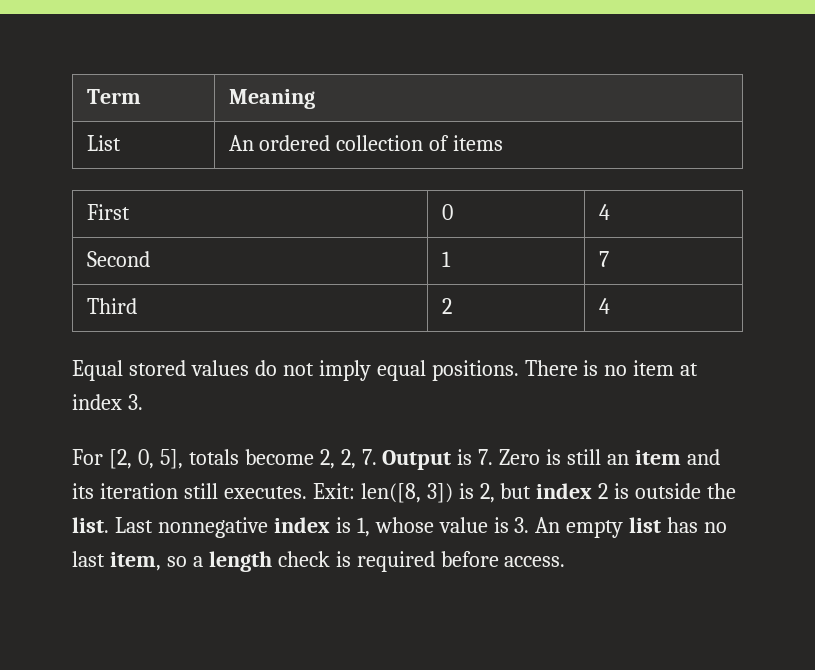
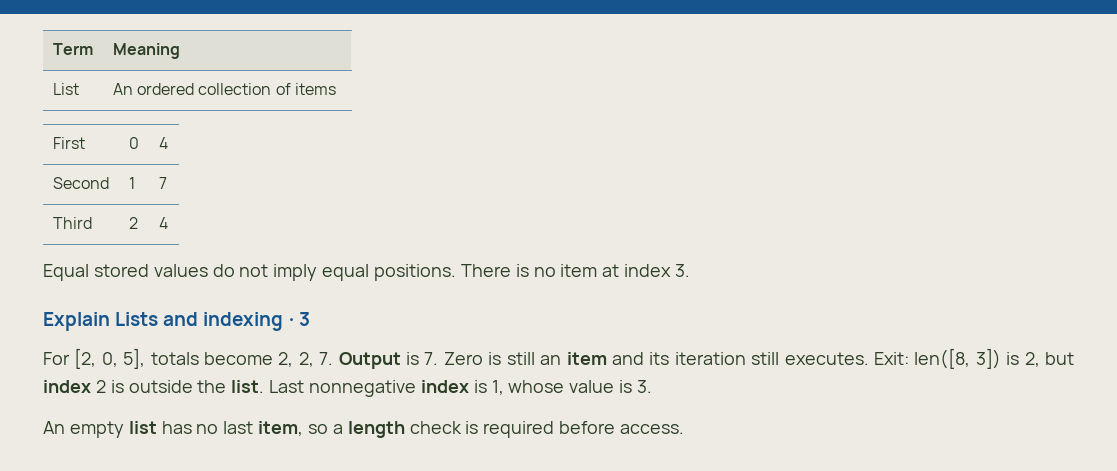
+ Explain Lists and indexing · 3
- Last nonnegative index is 1, whose value is 3. An empty list has no last item, so a length check is required before access.
+ Last nonnegative index is 1, whose value is 3.
+ An empty list has no last item, so a length check is required before access.

